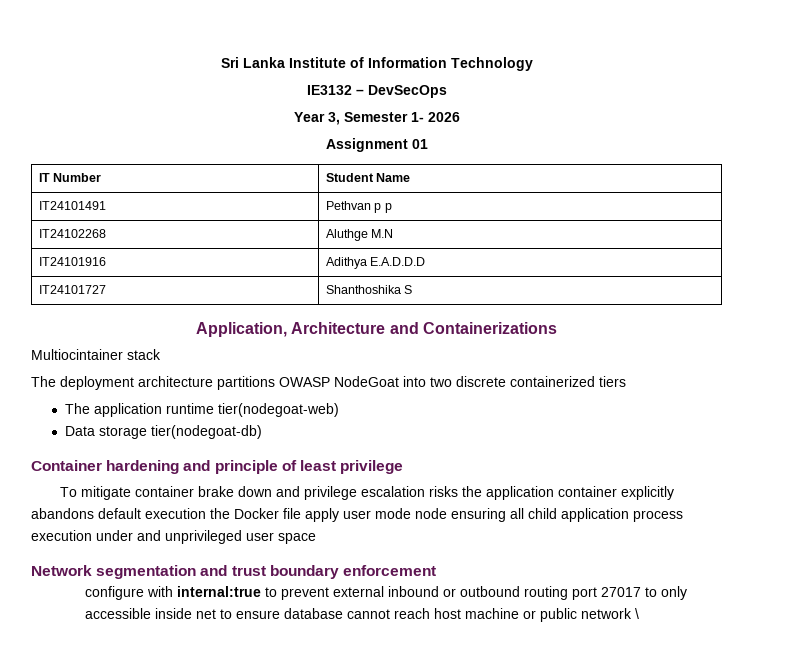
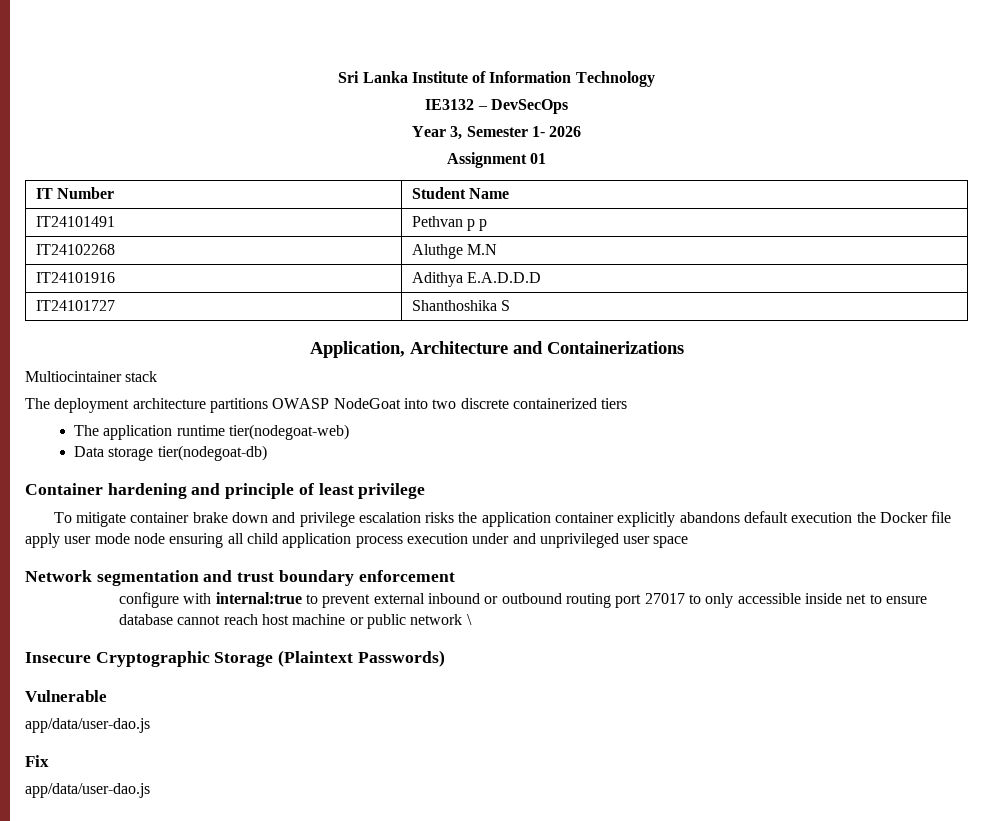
+ Insecure Cryptographic Storage (Plaintext Passwords)
+ Vulnerable
+ app/data/user-dao.js
+ Fix
+ app/data/user-dao.js

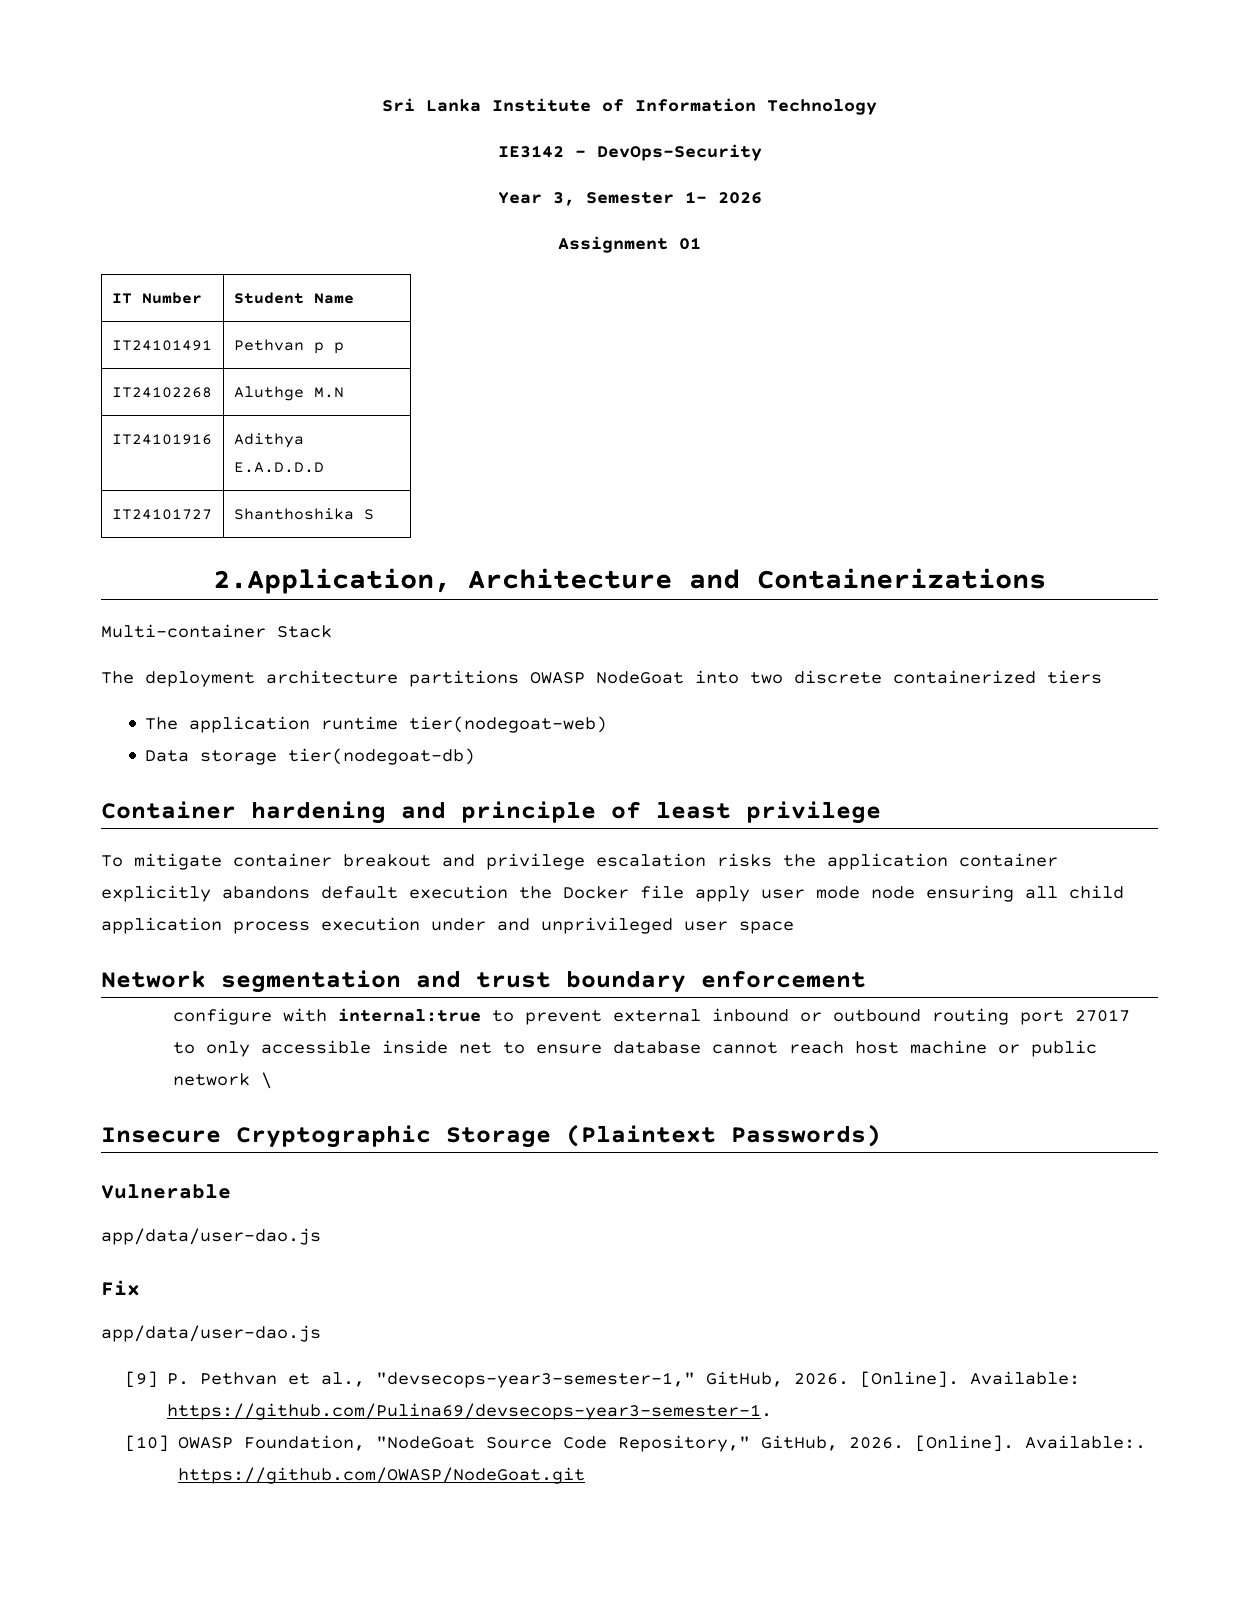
- IE3132 – DevSecOps
+ IE3142 – DevOps-Security
- Application, Architecture and Containerizations
+ 2.Application, Architecture and Containerizations
- Multiocintainer stack
+ Multi-container Stack
- To mitigate container brake down and privilege escalation risks the application container explicitly abandons default execution the Docker file apply user mode node ensuring all child application process execution under and unprivileged user space
+ To mitigate container breakout and privilege escalation risks the application container explicitly abandons default execution the Docker file apply user mode node ensuring all child application process execution under and unprivileged user space
+ [9] P. Pethvan et al., "devsecops-year3-semester-1," GitHub, 2026. [Online]. Available: https://github.com/Pulina69/devsecops-year3-semester-1.
+ [10] OWASP Foundation, "NodeGoat Source Code Repository," GitHub, 2026. [Online]. Available:. https://github.com/OWASP/NodeGoat.git

